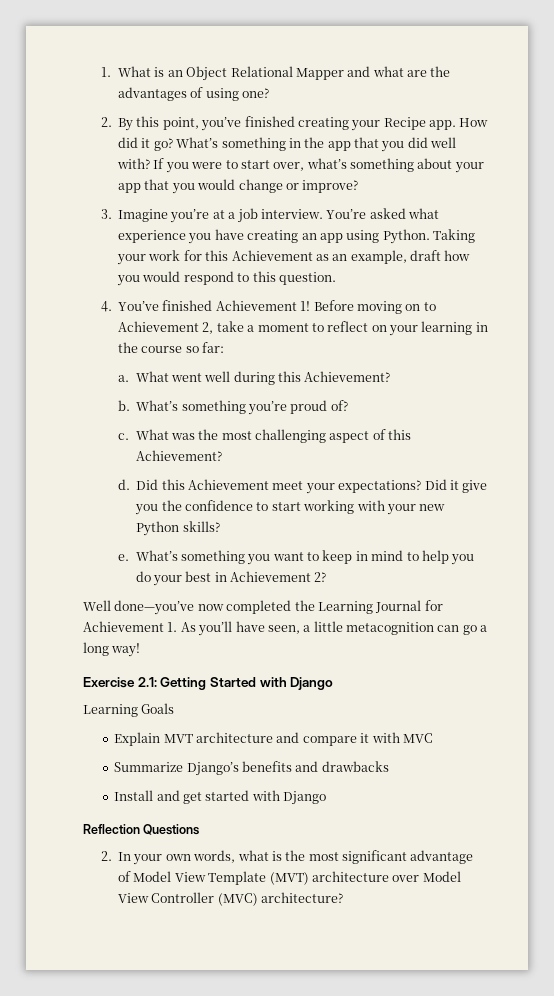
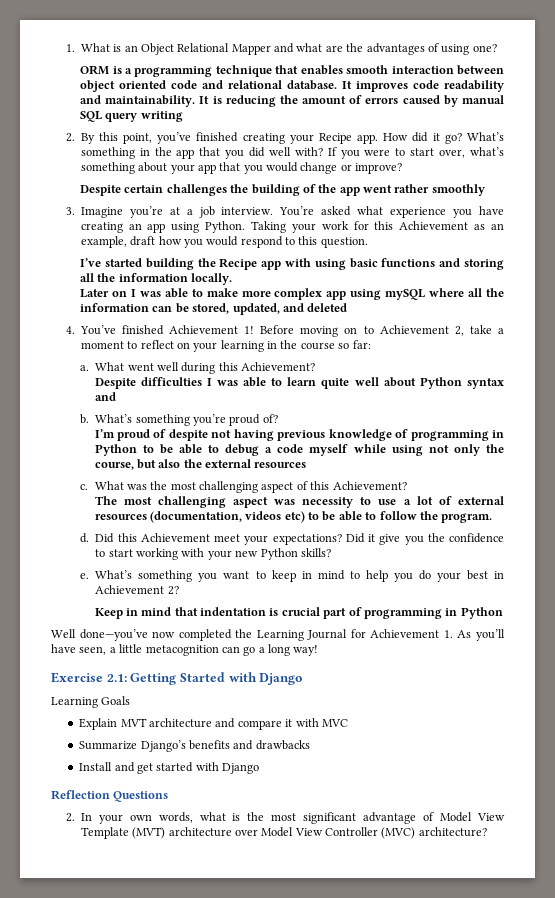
+ ORM is a programming technique that enables smooth interaction between object oriented code and relational database. It improves code readability and maintainability. It is reducing the amount of errors caused by manual SQL query writing
+ Despite certain challenges the building of the app went rather smoothly
+ I’ve started building the Recipe app with using basic functions and storing all the information locally.
+ Later on I was able to make more complex app using mySQL where all the information can be stored, updated, and deleted
+ Despite difficulties I was able to learn quite well about Python syntax and
+ I’m proud of despite not having previous knowledge of programming in Python to be able to debug a code myself while using not only the course, but also the external resources
+ The most challenging aspect was necessity to use a lot of external resources (documentation, videos etc) to be able to follow the program.
+ Keep in mind that indentation is crucial part of programming in Python

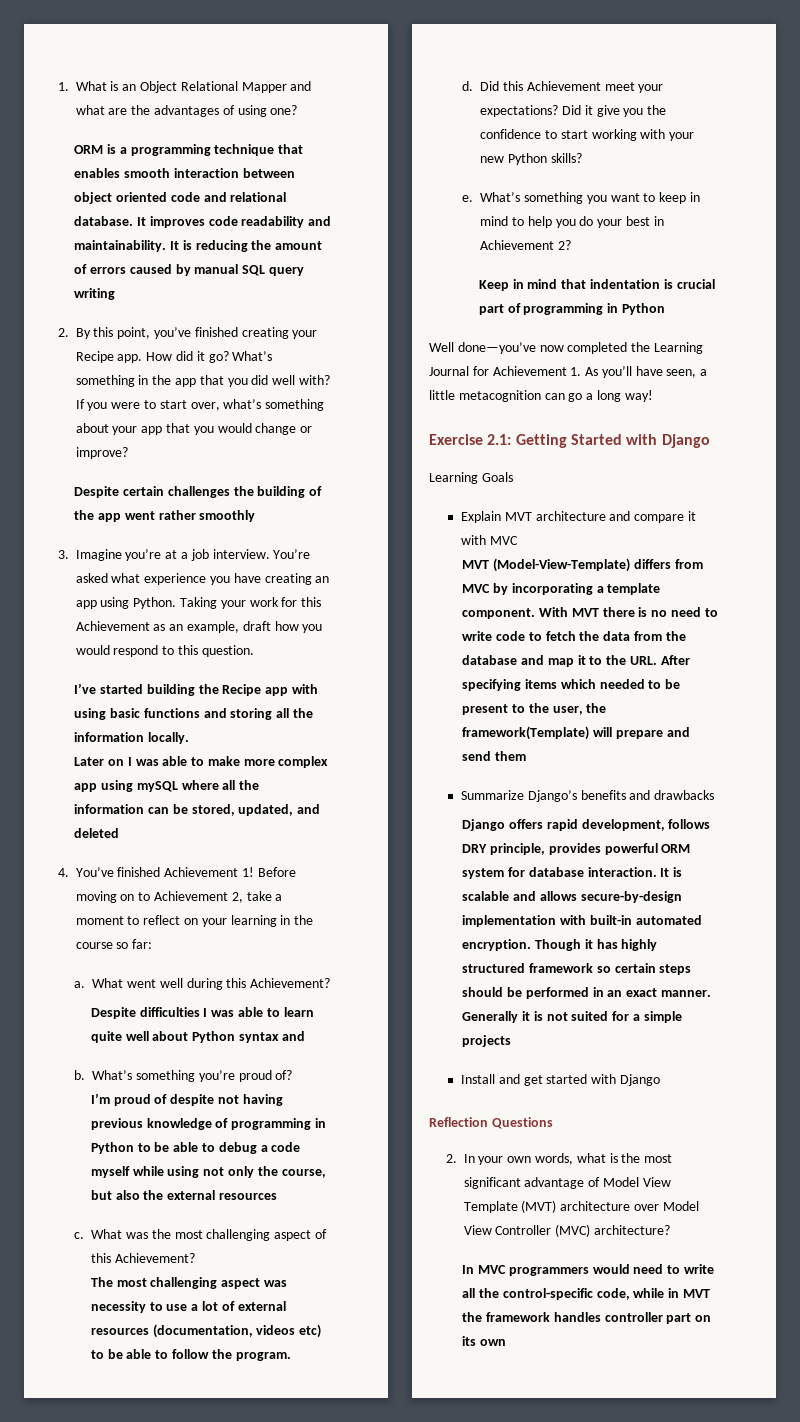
+ MVT (Model-View-Template) differs from MVC by incorporating a template component. With MVT there is no need to write code to fetch the data from the database and map it to the URL. After specifying items which needed to be present to the user, the framework(Template) will prepare and send them
+ Django offers rapid development, follows DRY principle, provides powerful ORM system for database interaction. It is scalable and allows secure-by-design implementation with built-in automated encryption. Though it has highly structured framework so certain steps should be performed in an exact manner. Generally it is not suited for a simple projects
+ In MVC programmers would need to write all the control-specific code, while in MVT the framework handles controller part on its own

